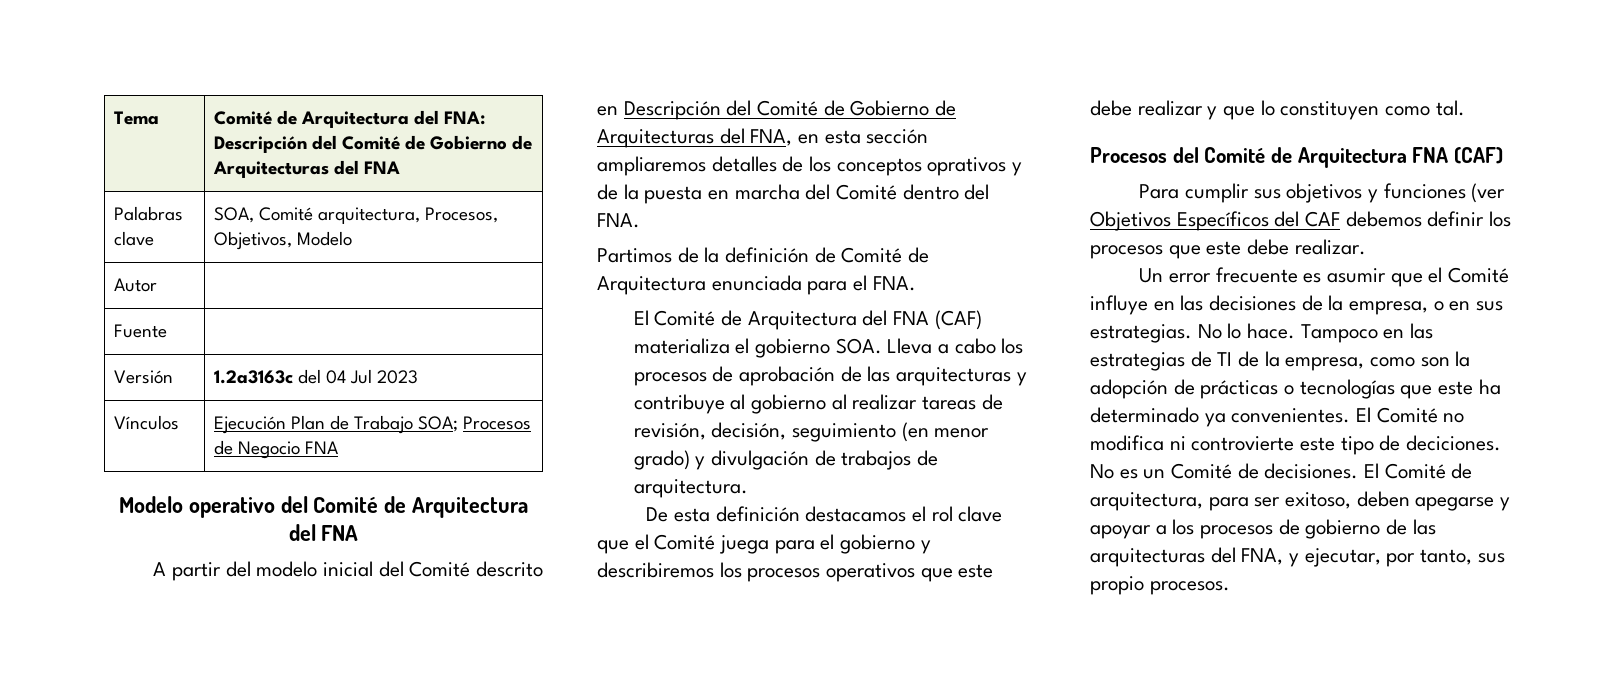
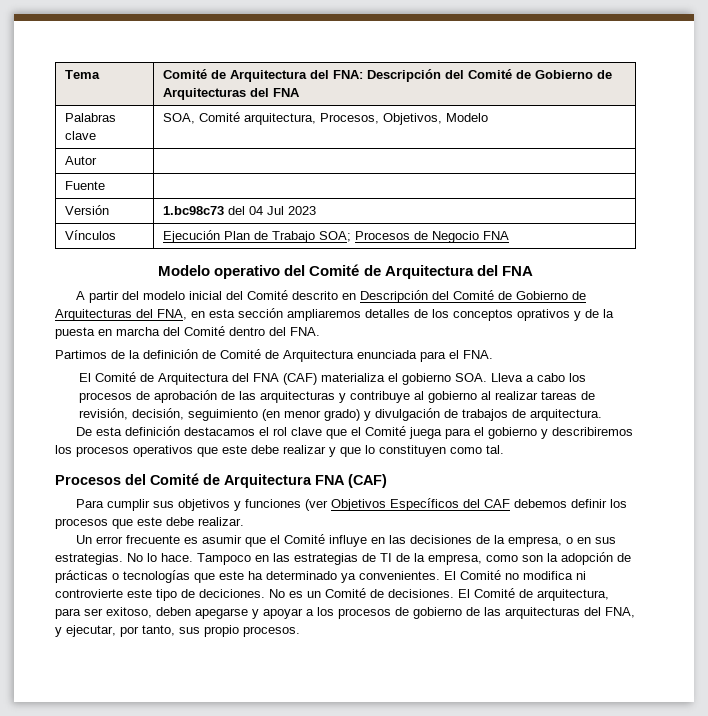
- Versión | 1.2a3163c del 04 Jul 2023
+ Versión | 1.bc98c73 del 04 Jul 2023

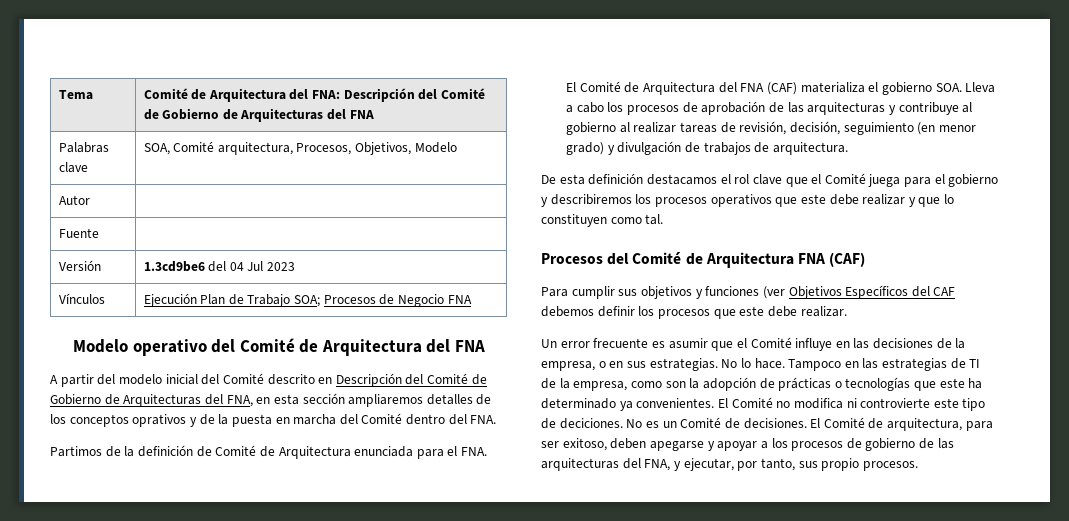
- Versión | 1.bc98c73 del 04 Jul 2023
+ Versión | 1.3cd9be6 del 04 Jul 2023

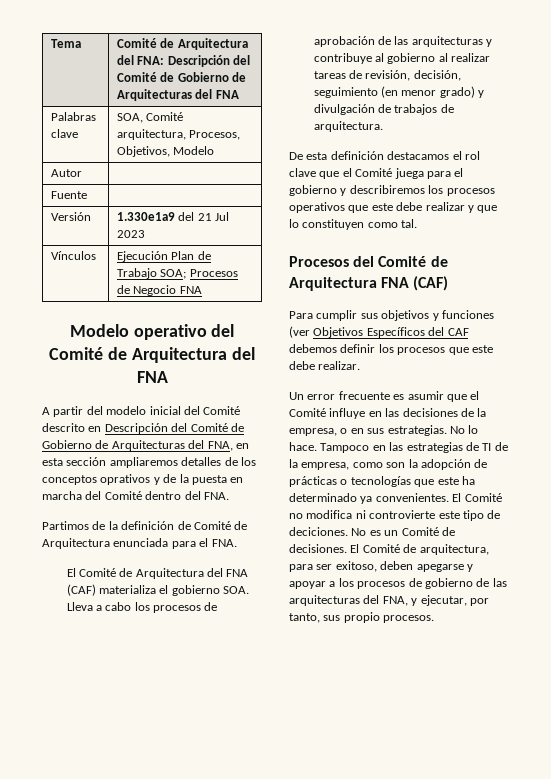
- Versión | 1.3cd9be6 del 04 Jul 2023
+ Versión | 1.330e1a9 del 21 Jul 2023

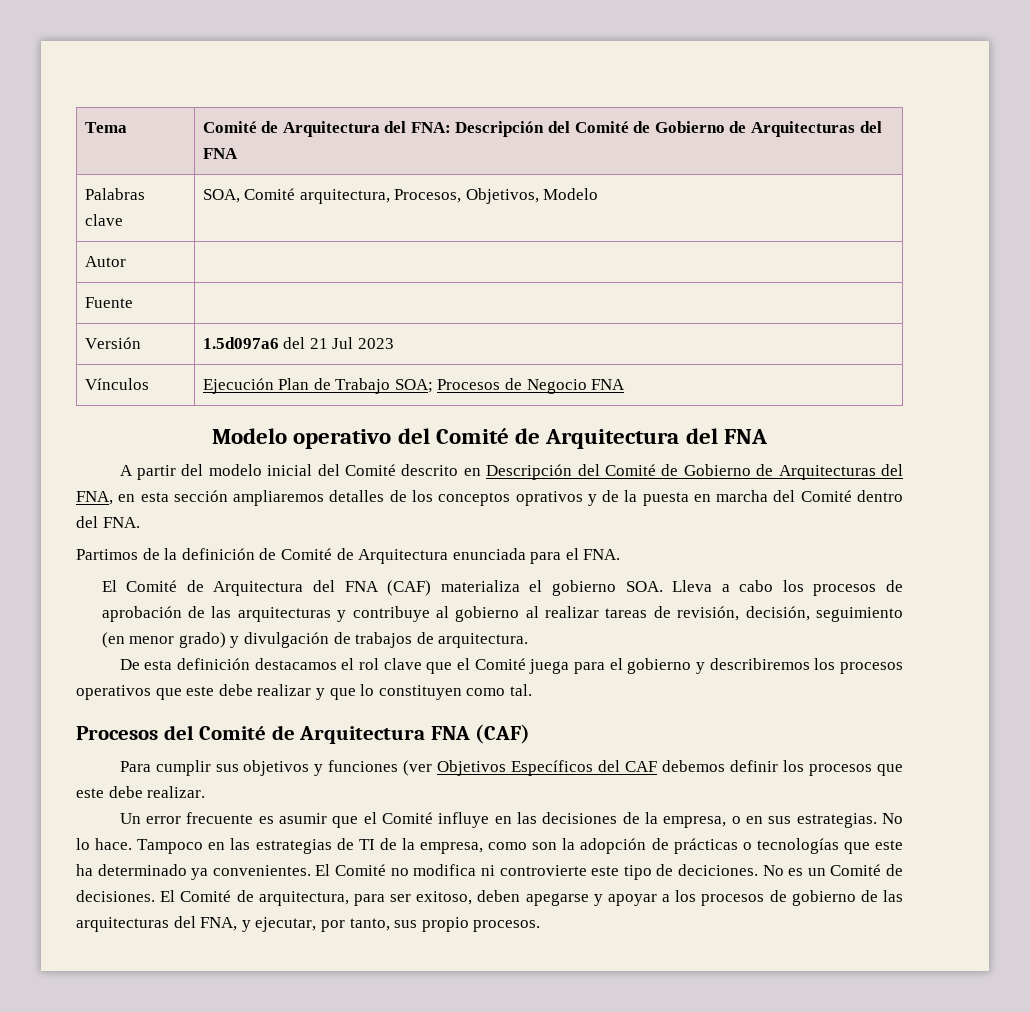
- Versión | 1.330e1a9 del 21 Jul 2023
+ Versión | 1.5d097a6 del 21 Jul 2023

